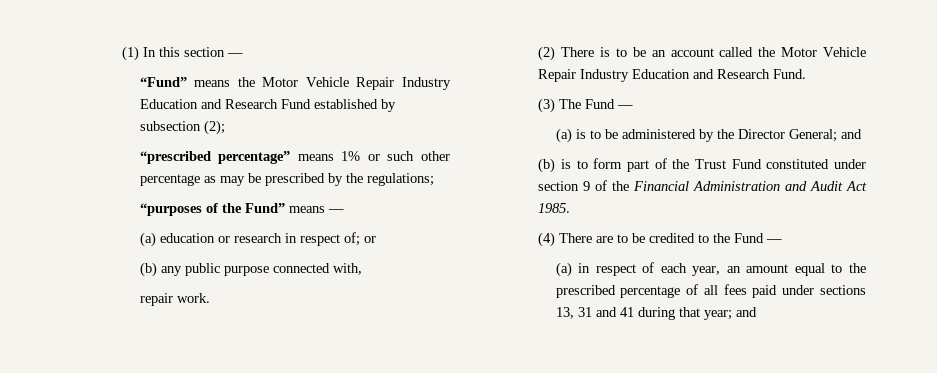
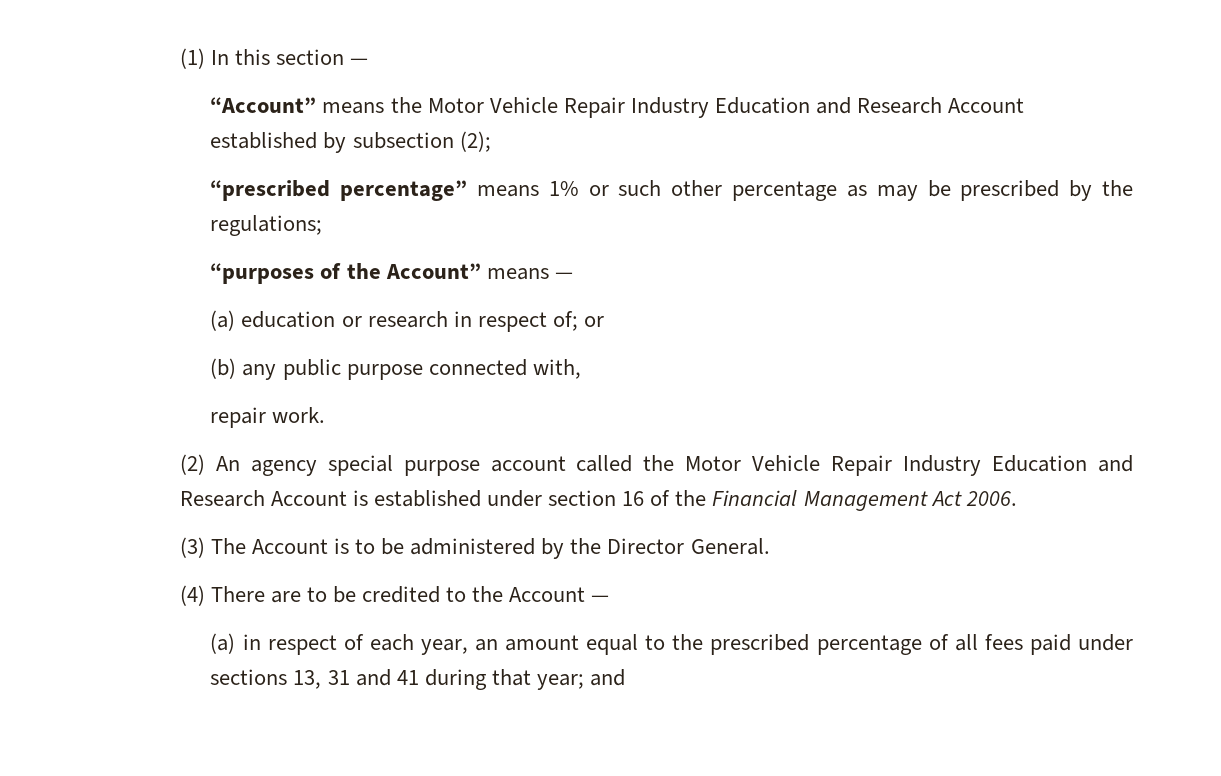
- “Fund” means the Motor Vehicle Repair Industry Education and Research Fund established by subsection (2);
+ “Account” means the Motor Vehicle Repair Industry Education and Research Account established by subsection (2);
- “purposes of the Fund” means —
+ “purposes of the Account” means —
- (2) There is to be an account called the Motor Vehicle Repair Industry Education and Research Fund.
+ (2) An agency special purpose account called the Motor Vehicle Repair Industry Education and Research Account is established under section 16 of the Financial Management Act 2006.
- (3) The Fund —
- (a) is to be administered by the Director General; and
- (b) is to form part of the Trust Fund constituted under section 9 of the Financial Administration and Audit Act 1985.
+ (3) The Account is to be administered by the Director General.
- (4) There are to be credited to the Fund —
+ (4) There are to be credited to the Account —

